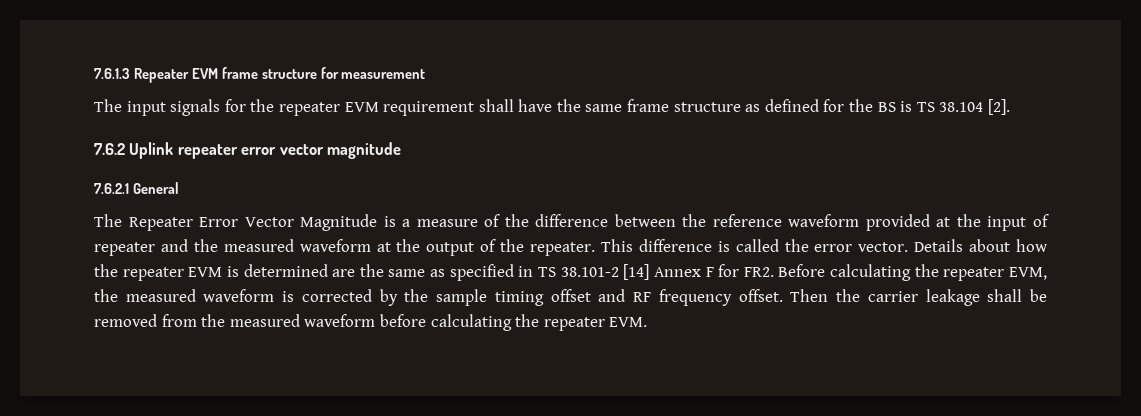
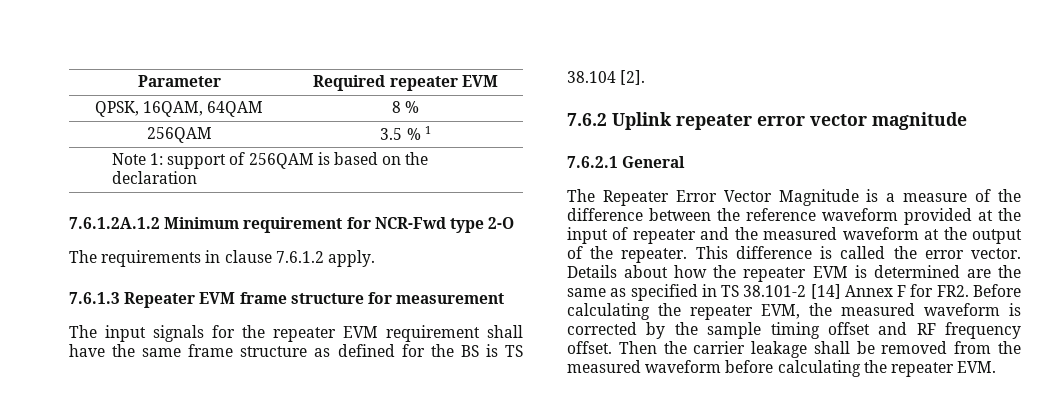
+ Parameter | Required repeater EVM
+ QPSK, 16QAM, 64QAM | 8 %
+ 256QAM | 3.5 % 1
+ Note 1: support of 256QAM is based on the declaration
+ 7.6.1.2A.1.2 Minimum requirement for NCR-Fwd type 2-O
+ The requirements in clause 7.6.1.2 apply.

